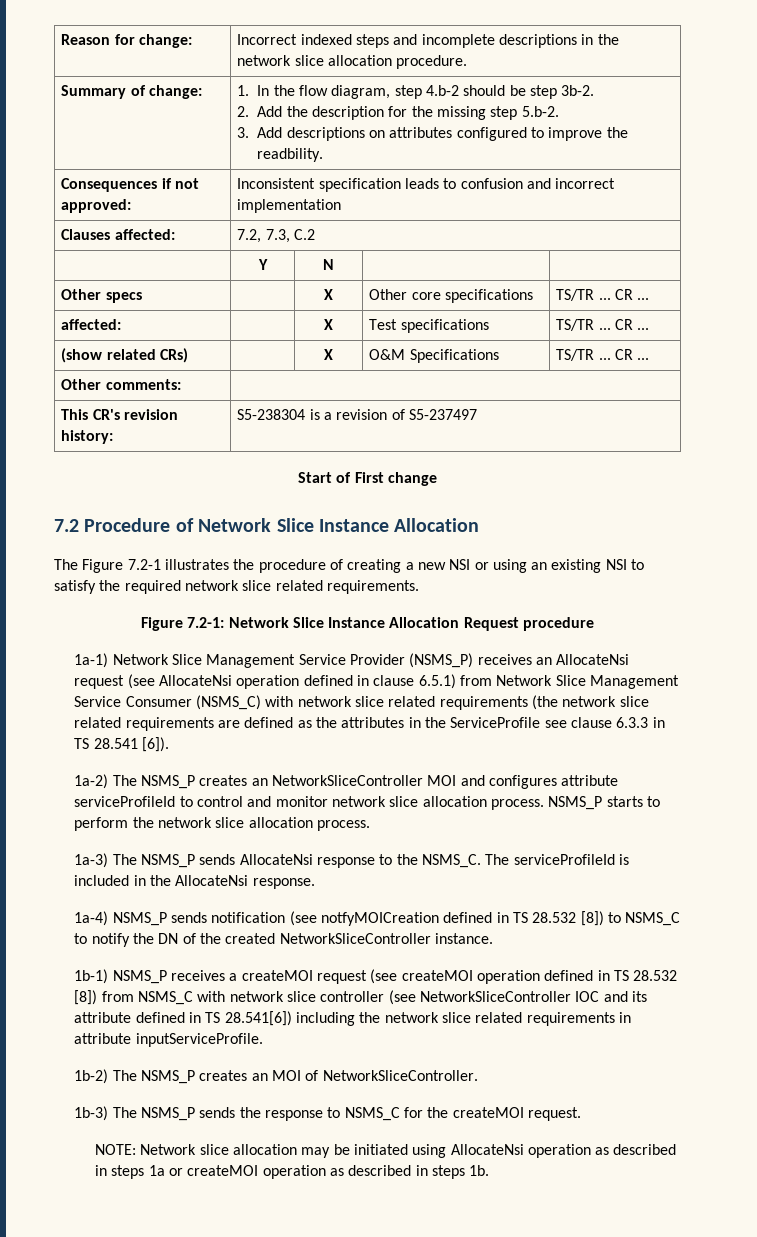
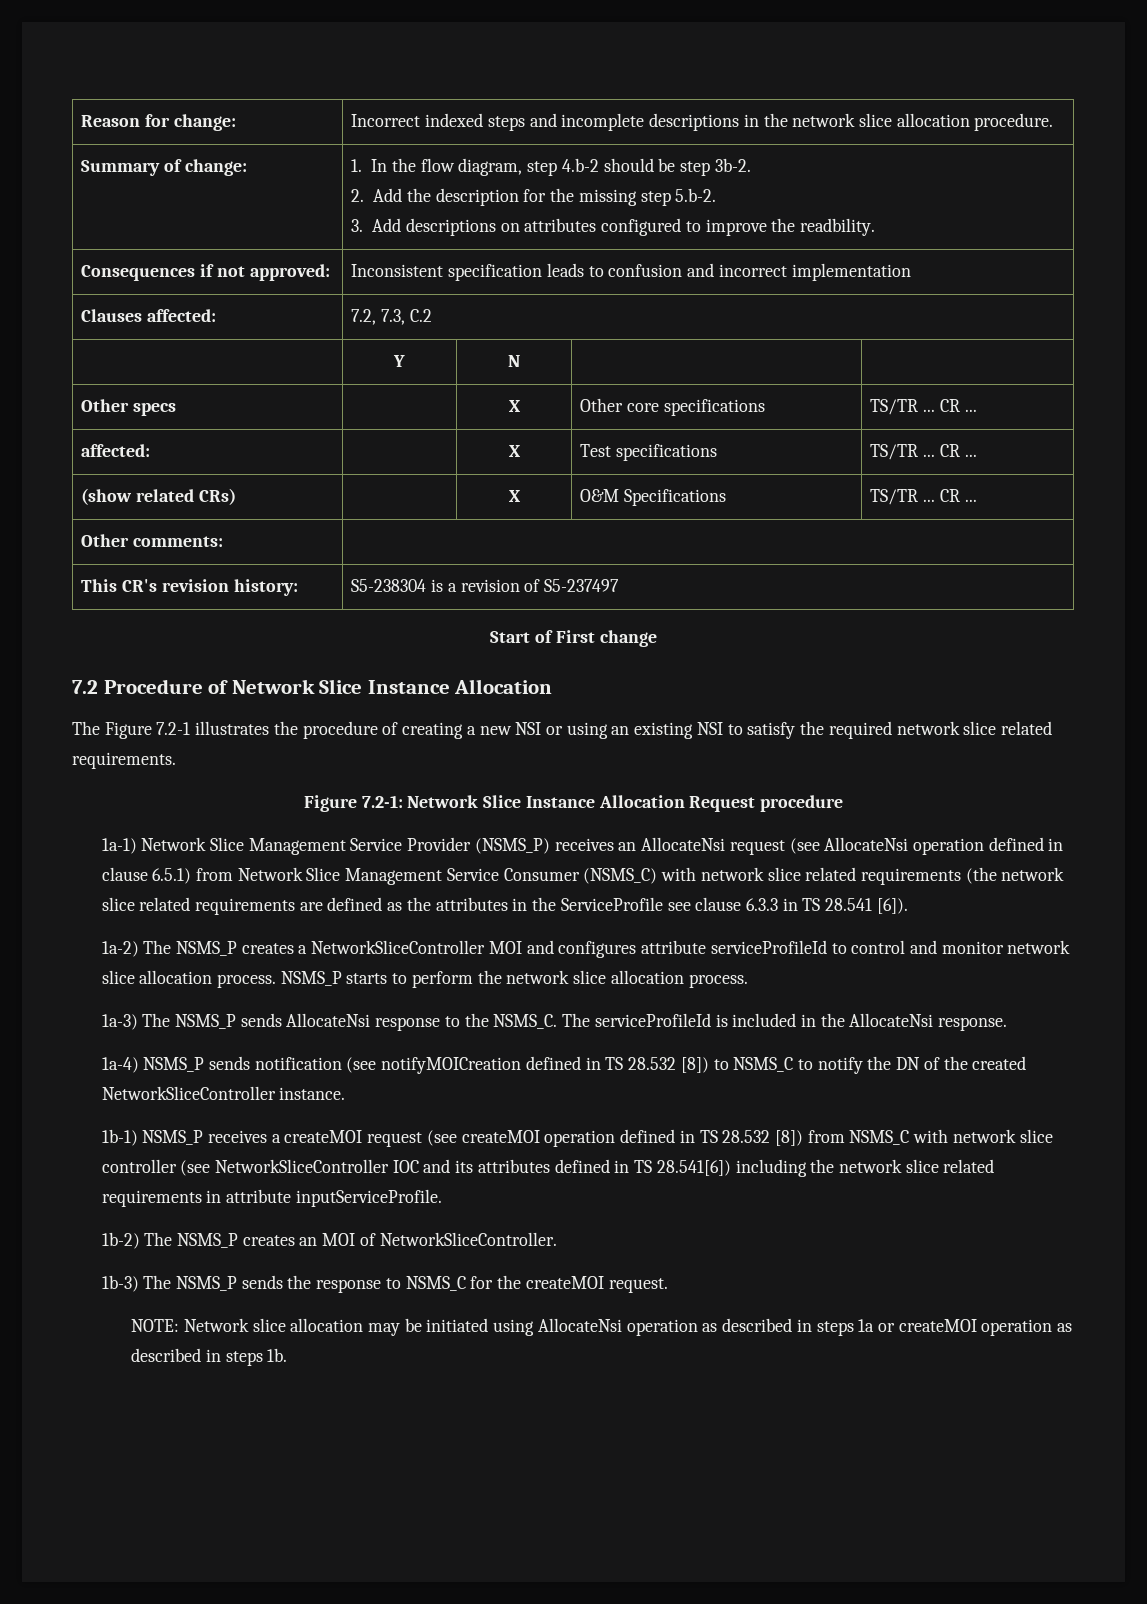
- 1a-2) The NSMS_P creates an NetworkSliceController MOI and configures attribute serviceProfileId to control and monitor network slice allocation process.
+ 1a-2) The NSMS_P creates a NetworkSliceController MOI and configures attribute serviceProfileId to control and monitor network slice allocation process.
- 1a-4) NSMS_P sends notification (see notfyMOICreation defined in TS 28.532 [8]) to NSMS_C to notify the DN of the created NetworkSliceController instance.
+ 1a-4) NSMS_P sends notification (see notifyMOICreation defined in TS 28.532 [8]) to NSMS_C to notify the DN of the created NetworkSliceController instance.
- 1b-1) NSMS_P receives a createMOI request (see createMOI operation defined in TS 28.532 [8]) from NSMS_C with network slice controller (see NetworkSliceController IOC and its attribute defined in TS 28.541[6]) including the network slice related requirements in attribute inputServiceProfile.
+ 1b-1) NSMS_P receives a createMOI request (see createMOI operation defined in TS 28.532 [8]) from NSMS_C with network slice controller (see NetworkSliceController IOC and its attributes defined in TS 28.541[6]) including the network slice related requirements in attribute inputServiceProfile.

